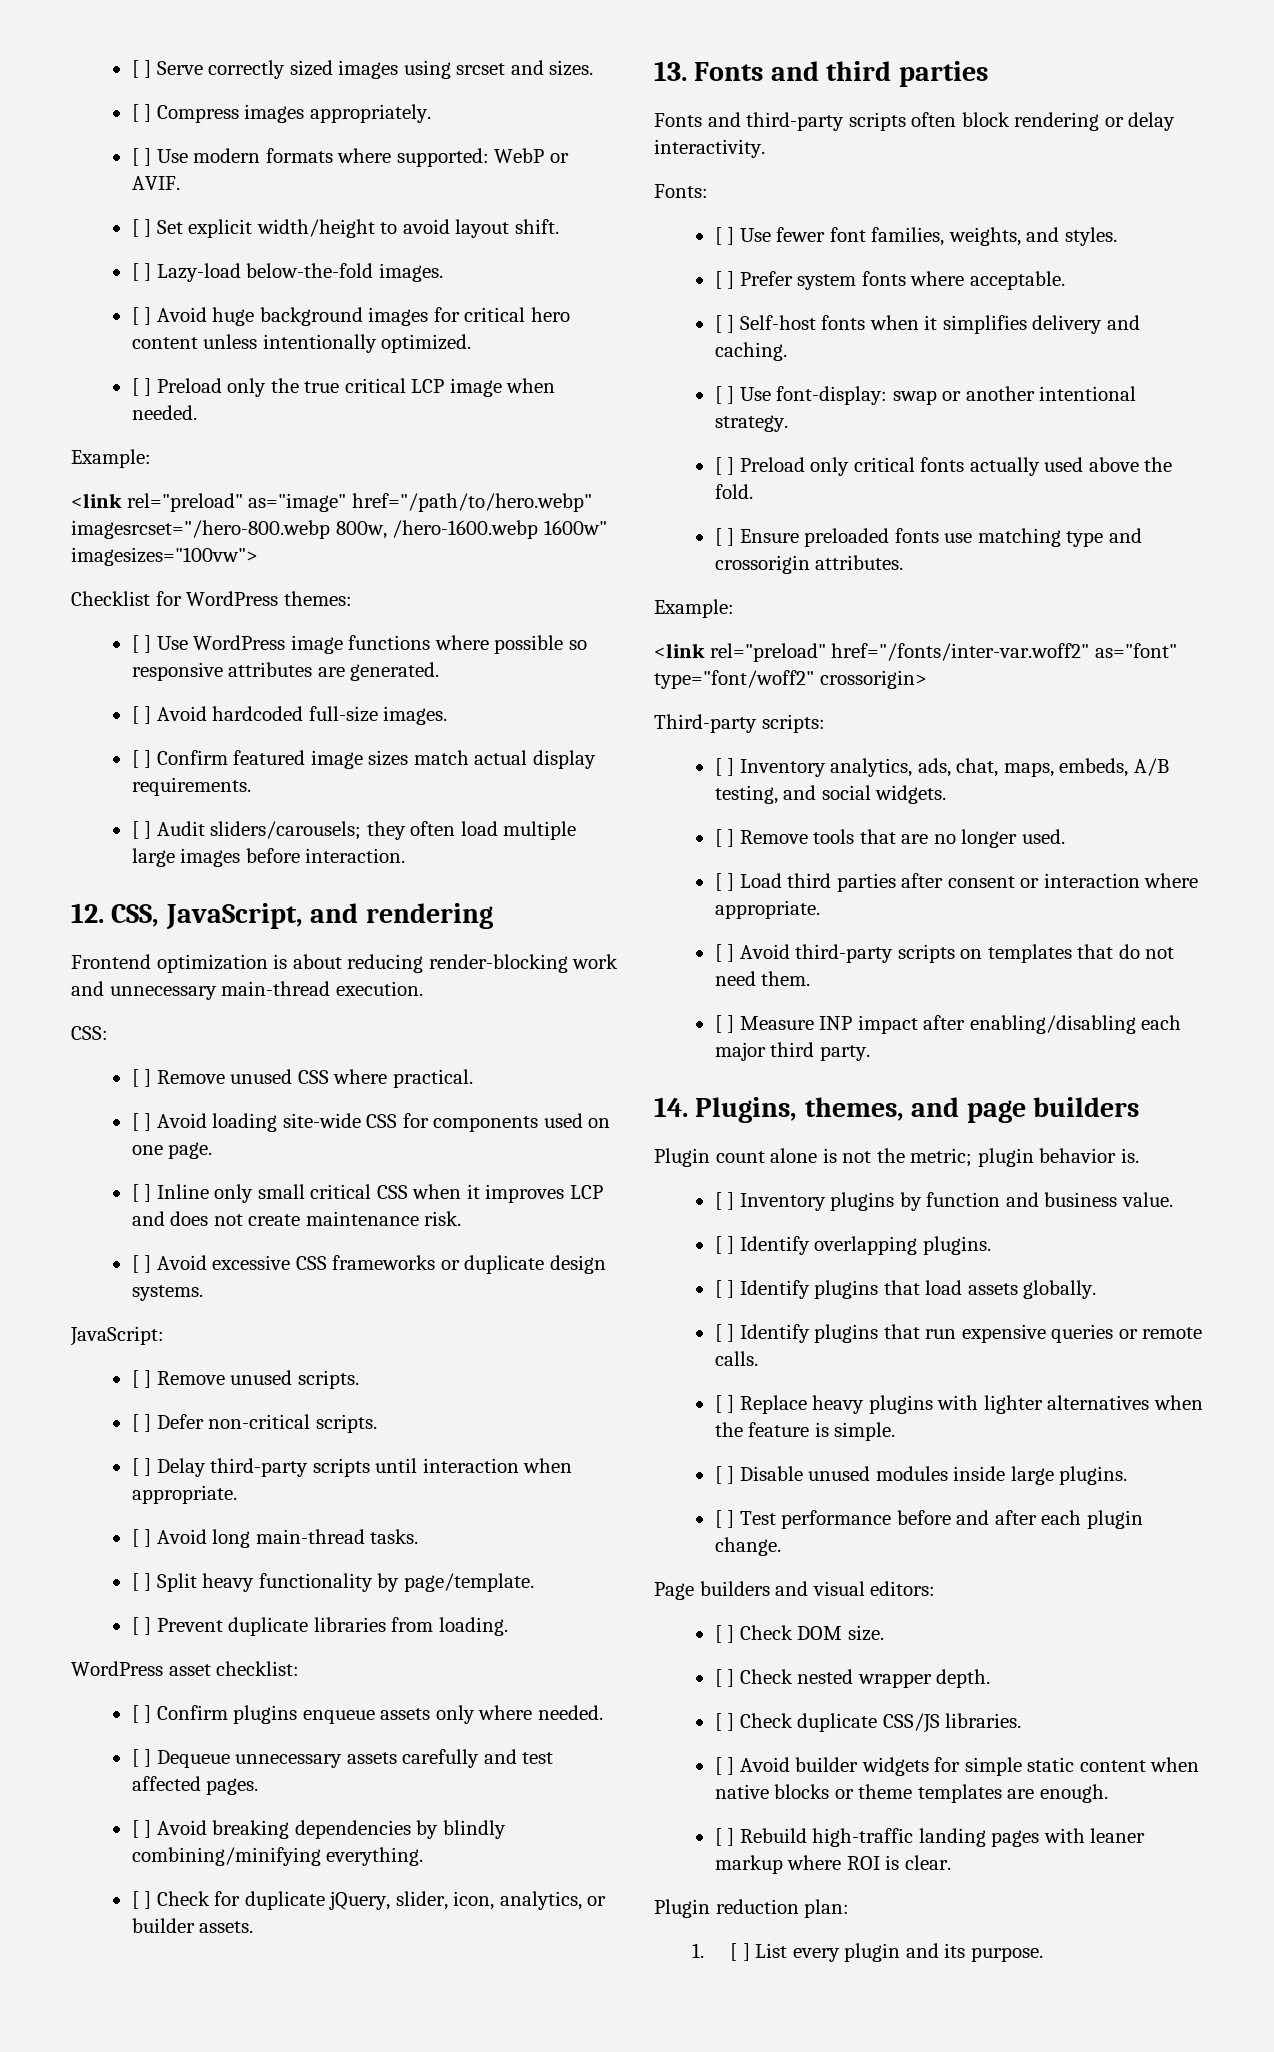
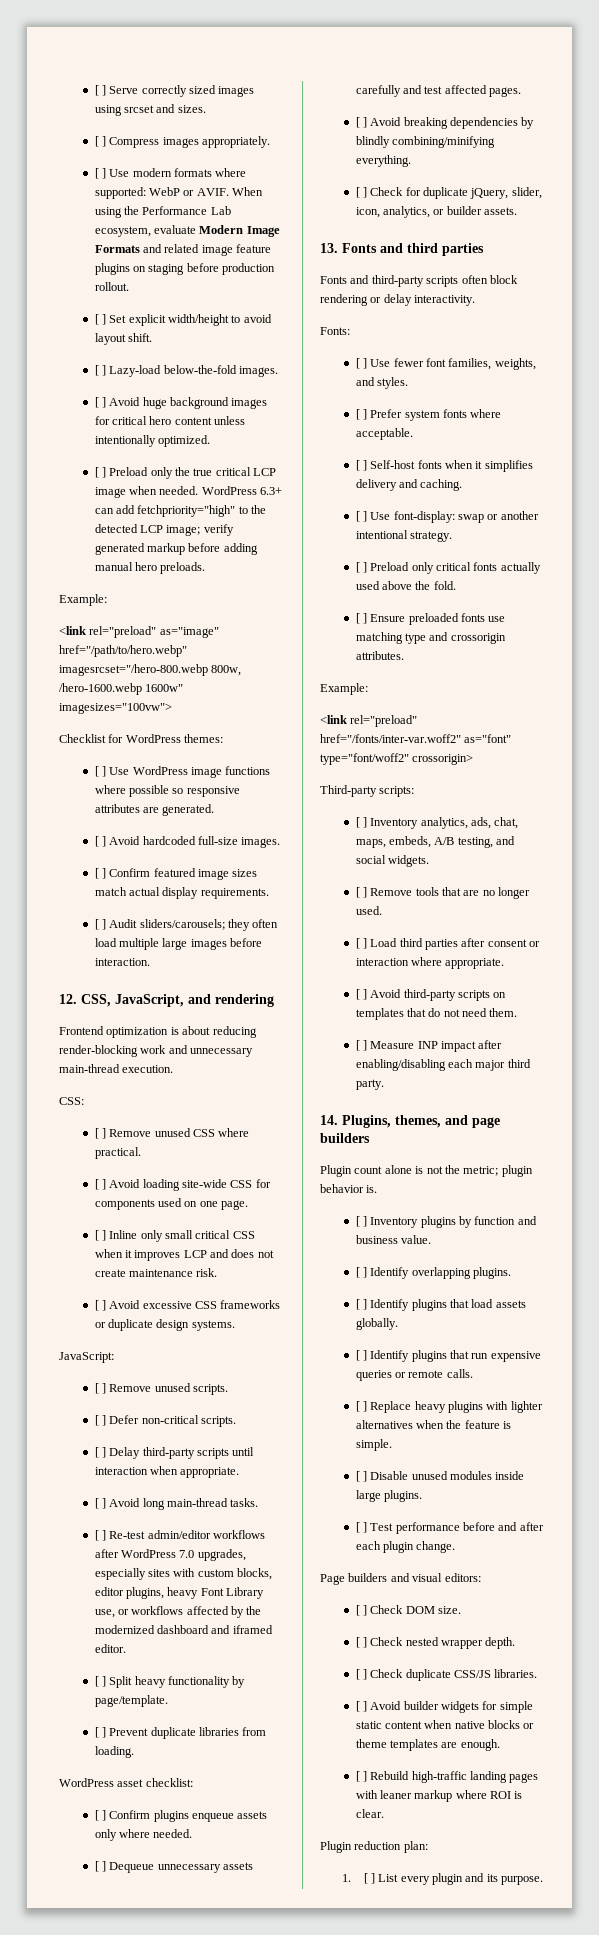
+ When using the Performance Lab ecosystem, evaluate Modern Image Formats and related image feature plugins on staging before production rollout.
+ WordPress 6.3+ can add fetchpriority="high" to the detected LCP image; verify generated markup before adding manual hero preloads.
+ [ ] Re-test admin/editor workflows after WordPress 7.0 upgrades, especially sites with custom blocks, editor plugins, heavy Font Library use, or workflows affected by the modernized dashboard and iframed editor.

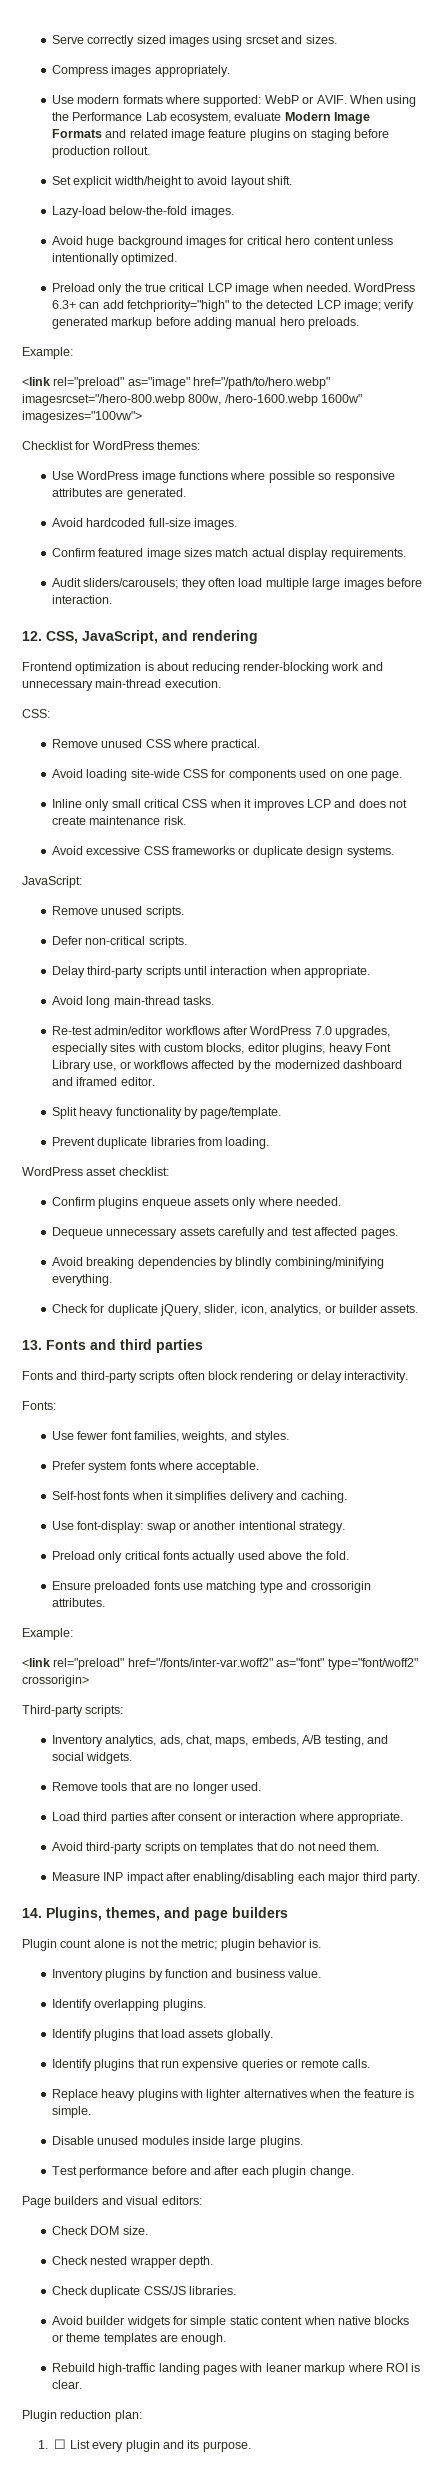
- [ ] Serve correctly sized images using srcset and sizes.
+ Serve correctly sized images using srcset and sizes.
- [ ] Compress images appropriately.
+ Compress images appropriately.
- [ ] Use modern formats where supported: WebP or AVIF.
+ Use modern formats where supported: WebP or AVIF.
- [ ] Set explicit width/height to avoid layout shift.
+ Set explicit width/height to avoid layout shift.
- [ ] Lazy-load below-the-fold images.
+ Lazy-load below-the-fold images.
- [ ] Avoid huge background images for critical hero content unless intentionally optimized.
+ Avoid huge background images for critical hero content unless intentionally optimized.
- [ ] Preload only the true critical LCP image when needed.
+ Preload only the true critical LCP image when needed.
- [ ] Use WordPress image functions where possible so responsive attributes are generated.
+ Use WordPress image functions where possible so responsive attributes are generated.
- [ ] Avoid hardcoded full-size images.
+ Avoid hardcoded full-size images.
- [ ] Confirm featured image sizes match actual display requirements.
+ Confirm featured image sizes match actual display requirements.
- [ ] Audit sliders/carousels; they often load multiple large images before interaction.
+ Audit sliders/carousels; they often load multiple large images before interaction.
- [ ] Remove unused CSS where practical.
+ Remove unused CSS where practical.
- [ ] Avoid loading site-wide CSS for components used on one page.
+ Avoid loading site-wide CSS for components used on one page.
- [ ] Inline only small critical CSS when it improves LCP and does not create maintenance risk.
+ Inline only small critical CSS when it improves LCP and does not create maintenance risk.
- [ ] Avoid excessive CSS frameworks or duplicate design systems.
+ Avoid excessive CSS frameworks or duplicate design systems.
- [ ] Remove unused scripts.
+ Remove unused scripts.
- [ ] Defer non-critical scripts.
+ Defer non-critical scripts.
- [ ] Delay third-party scripts until interaction when appropriate.
+ Delay third-party scripts until interaction when appropriate.
- [ ] Avoid long main-thread tasks.
+ Avoid long main-thread tasks.
- [ ] Re-test admin/editor workflows after WordPress 7.0 upgrades, especially sites with custom blocks, editor plugins, heavy Font Library use, or workflows affected by the modernized dashboard and iframed editor.
+ Re-test admin/editor workflows after WordPress 7.0 upgrades, especially sites with custom blocks, editor plugins, heavy Font Library use, or workflows affected by the modernized dashboard and iframed editor.
- [ ] Split heavy functionality by page/template.
+ Split heavy functionality by page/template.
- [ ] Prevent duplicate libraries from loading.
+ Prevent duplicate libraries from loading.
- [ ] Confirm plugins enqueue assets only where needed.
+ Confirm plugins enqueue assets only where needed.
- [ ] Dequeue unnecessary assets carefully and test affected pages.
+ Dequeue unnecessary assets carefully and test affected pages.
- [ ] Avoid breaking dependencies by blindly combining/minifying everything.
+ Avoid breaking dependencies by blindly combining/minifying everything.
- [ ] Check for duplicate jQuery, slider, icon, analytics, or builder assets.
+ Check for duplicate jQuery, slider, icon, analytics, or builder assets.
- [ ] Use fewer font families, weights, and styles.
+ Use fewer font families, weights, and styles.
- [ ] Prefer system fonts where acceptable.
+ Prefer system fonts where acceptable.
- [ ] Self-host fonts when it simplifies delivery and caching.
+ Self-host fonts when it simplifies delivery and caching.
- [ ] Use font-display: swap or another intentional strategy.
+ Use font-display: swap or another intentional strategy.
- [ ] Preload only critical fonts actually used above the fold.
+ Preload only critical fonts actually used above the fold.
- [ ] Ensure preloaded fonts use matching type and crossorigin attributes.
+ Ensure preloaded fonts use matching type and crossorigin attributes.
- [ ] Inventory analytics, ads, chat, maps, embeds, A/B testing, and social widgets.
+ Inventory analytics, ads, chat, maps, embeds, A/B testing, and social widgets.
- [ ] Remove tools that are no longer used.
+ Remove tools that are no longer used.
- [ ] Load third parties after consent or interaction where appropriate.
+ Load third parties after consent or interaction where appropriate.
- [ ] Avoid third-party scripts on templates that do not need them.
+ Avoid third-party scripts on templates that do not need them.
- [ ] Measure INP impact after enabling/disabling each major third party.
+ Measure INP impact after enabling/disabling each major third party.
- [ ] Inventory plugins by function and business value.
+ Inventory plugins by function and business value.
- [ ] Identify overlapping plugins.
+ Identify overlapping plugins.
- [ ] Identify plugins that load assets globally.
+ Identify plugins that load assets globally.
- [ ] Identify plugins that run expensive queries or remote calls.
+ Identify plugins that run expensive queries or remote calls.
- [ ] Replace heavy plugins with lighter alternatives when the feature is simple.
+ Replace heavy plugins with lighter alternatives when the feature is simple.
- [ ] Disable unused modules inside large plugins.
+ Disable unused modules inside large plugins.
- [ ] Test performance before and after each plugin change.
+ Test performance before and after each plugin change.
- [ ] Check DOM size.
+ Check DOM size.
- [ ] Check nested wrapper depth.
+ Check nested wrapper depth.
- [ ] Check duplicate CSS/JS libraries.
+ Check duplicate CSS/JS libraries.
- [ ] Avoid builder widgets for simple static content when native blocks or theme templates are enough.
+ Avoid builder widgets for simple static content when native blocks or theme templates are enough.
- [ ] Rebuild high-traffic landing pages with leaner markup where ROI is clear.
+ Rebuild high-traffic landing pages with leaner markup where ROI is clear.
- 1. [ ] List every plugin and its purpose.
+ 1. ☐ List every plugin and its purpose.

